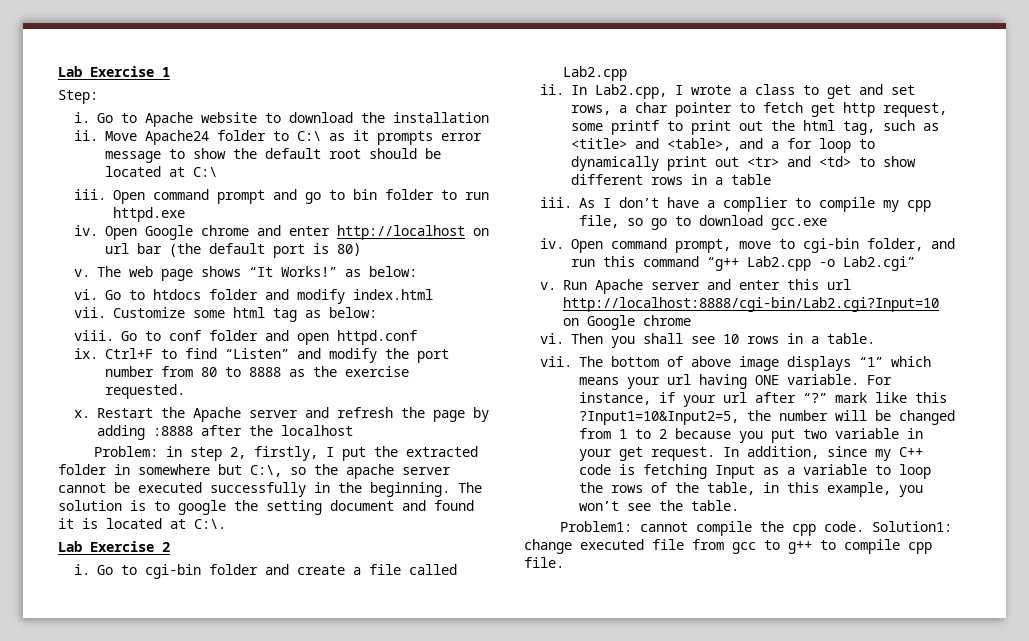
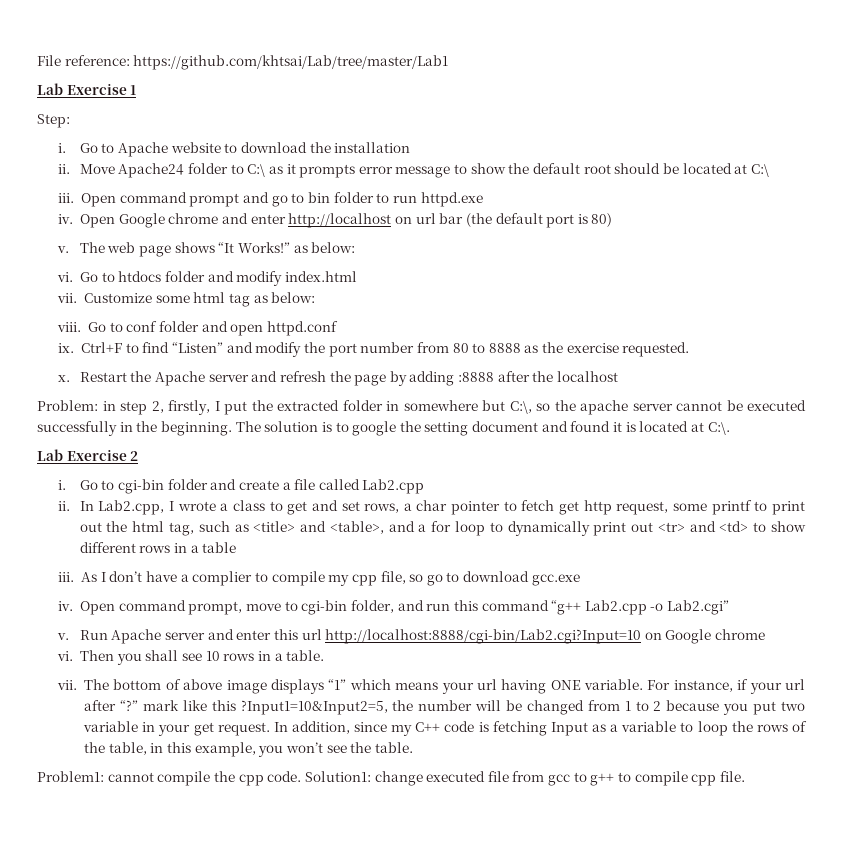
+ File reference: https://github.com/khtsai/Lab/tree/master/Lab1

